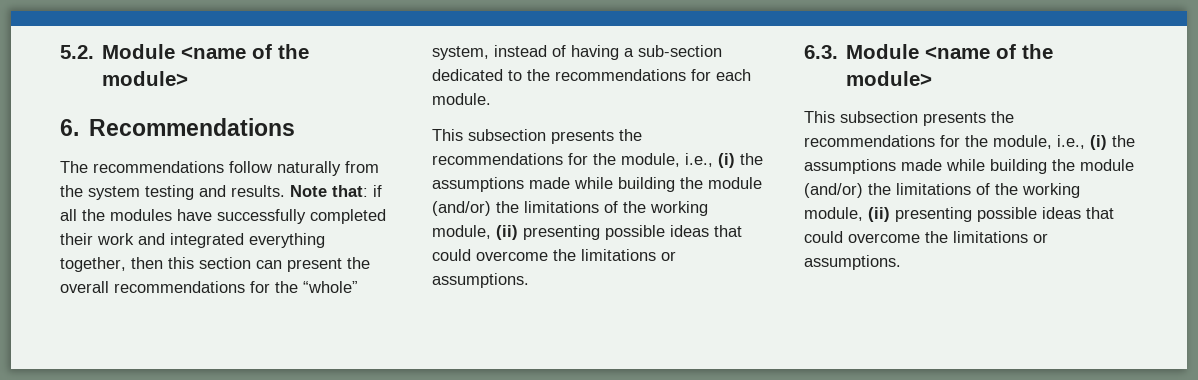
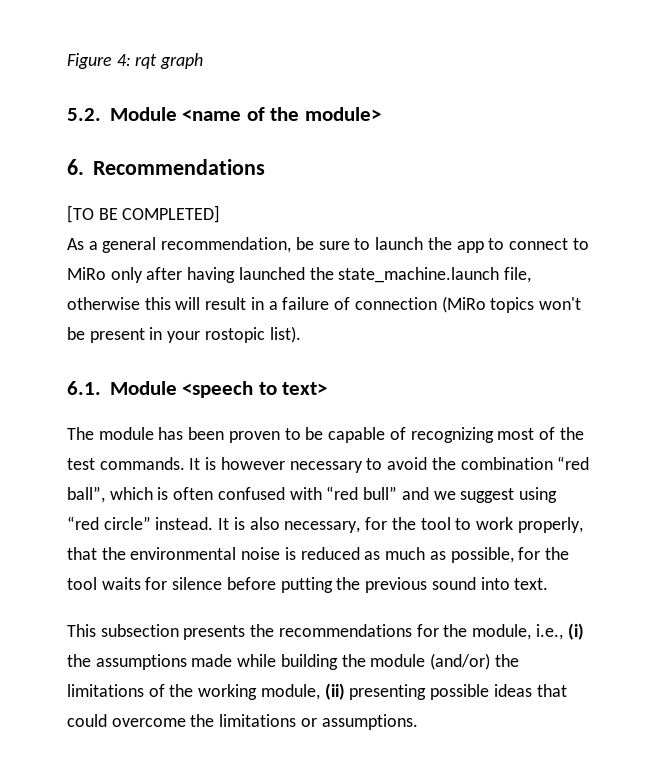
+ Figure 4: rqt graph
- The recommendations follow naturally from the system testing and results. Note that: if all the modules have successfully completed their work and integrated everything together, then this section can present the overall recommendations for the “whole” system, instead of having a sub-section dedicated to the recommendations for each module.
+ [TO BE COMPLETED]
+ As a general recommendation, be sure to launch the app to connect to MiRo only after having launched the state_machine.launch file, otherwise this will result in a failure of connection (MiRo topics won't be present in your rostopic list).
+ 6.1. Module <speech to text>
+ The module has been proven to be capable of recognizing most of the test commands. It is however necessary to avoid the combination “red ball”, which is often confused with “red bull” and we suggest using “red circle” instead. It is also necessary, for the tool to work properly, that the environmental noise is reduced as much as possible, for the tool waits for silence before putting the previous sound into text.
- 6.3. Module <name of the module>
- This subsection presents the recommendations for the module, i.e., (i) the assumptions made while building the module (and/or) the limitations of the working module, (ii) presenting possible ideas that could overcome the limitations or assumptions.

